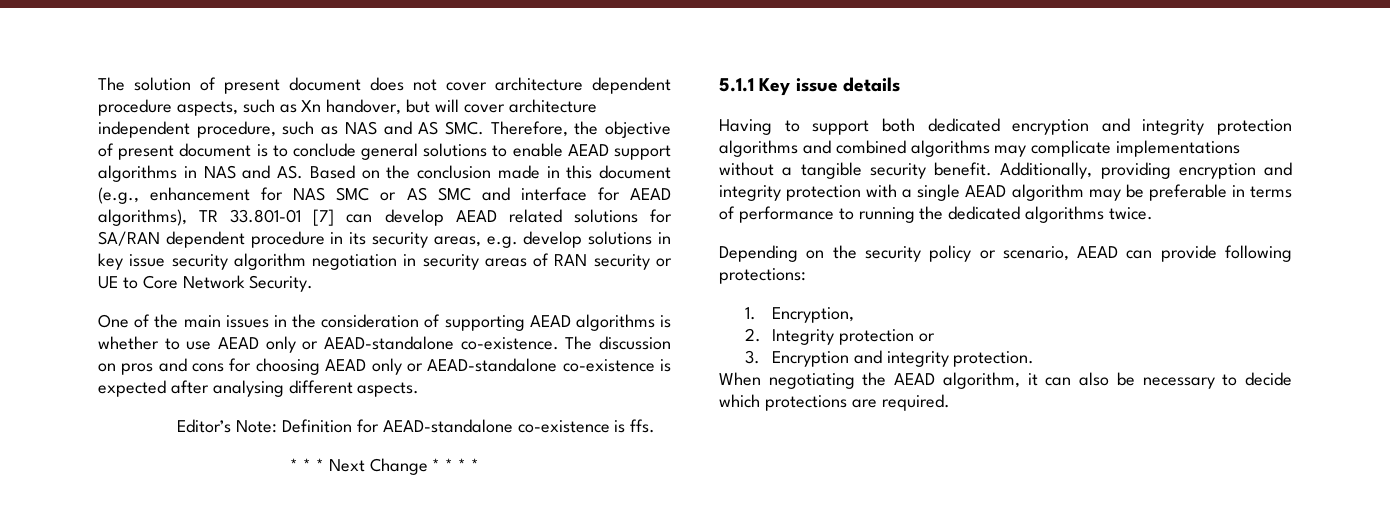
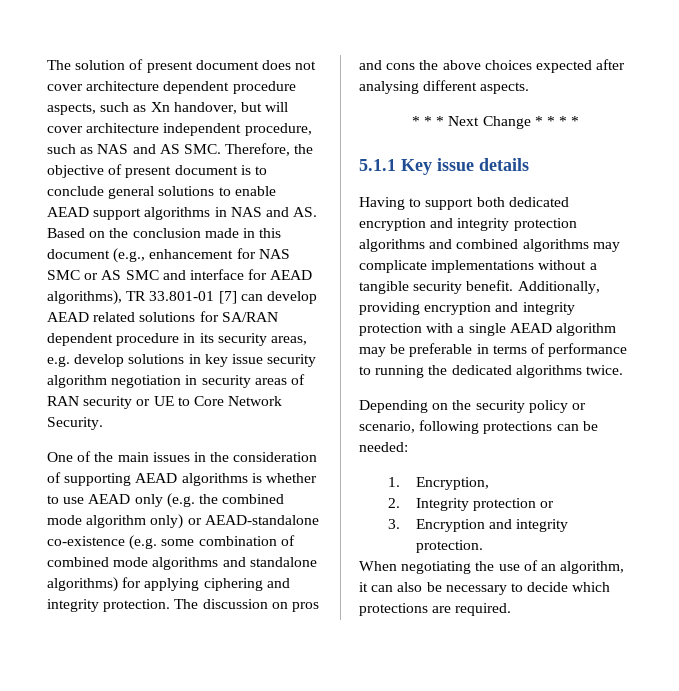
- One of the main issues in the consideration of supporting AEAD algorithms is whether to use AEAD only or AEAD-standalone co-existence.
+ One of the main issues in the consideration of supporting AEAD algorithms is whether to use AEAD only (e.g. the combined mode algorithm only) or AEAD-standalone co-existence (e.g. some combination of combined mode algorithms and standalone algorithms) for applying ciphering and integrity protection.
- The discussion on pros and cons for choosing AEAD only or AEAD-standalone co-existence is expected after analysing different aspects.
+ The discussion on pros and cons the above choices expected after analysing different aspects.
- Editor’s Note: Definition for AEAD-standalone co-existence is ffs.
- Depending on the security policy or scenario, AEAD can provide following protections:
+ Depending on the security policy or scenario, following protections can be needed:
- When negotiating the AEAD algorithm, it can also be necessary to decide which protections are required.
+ When negotiating the use of an algorithm, it can also be necessary to decide which protections are required.

